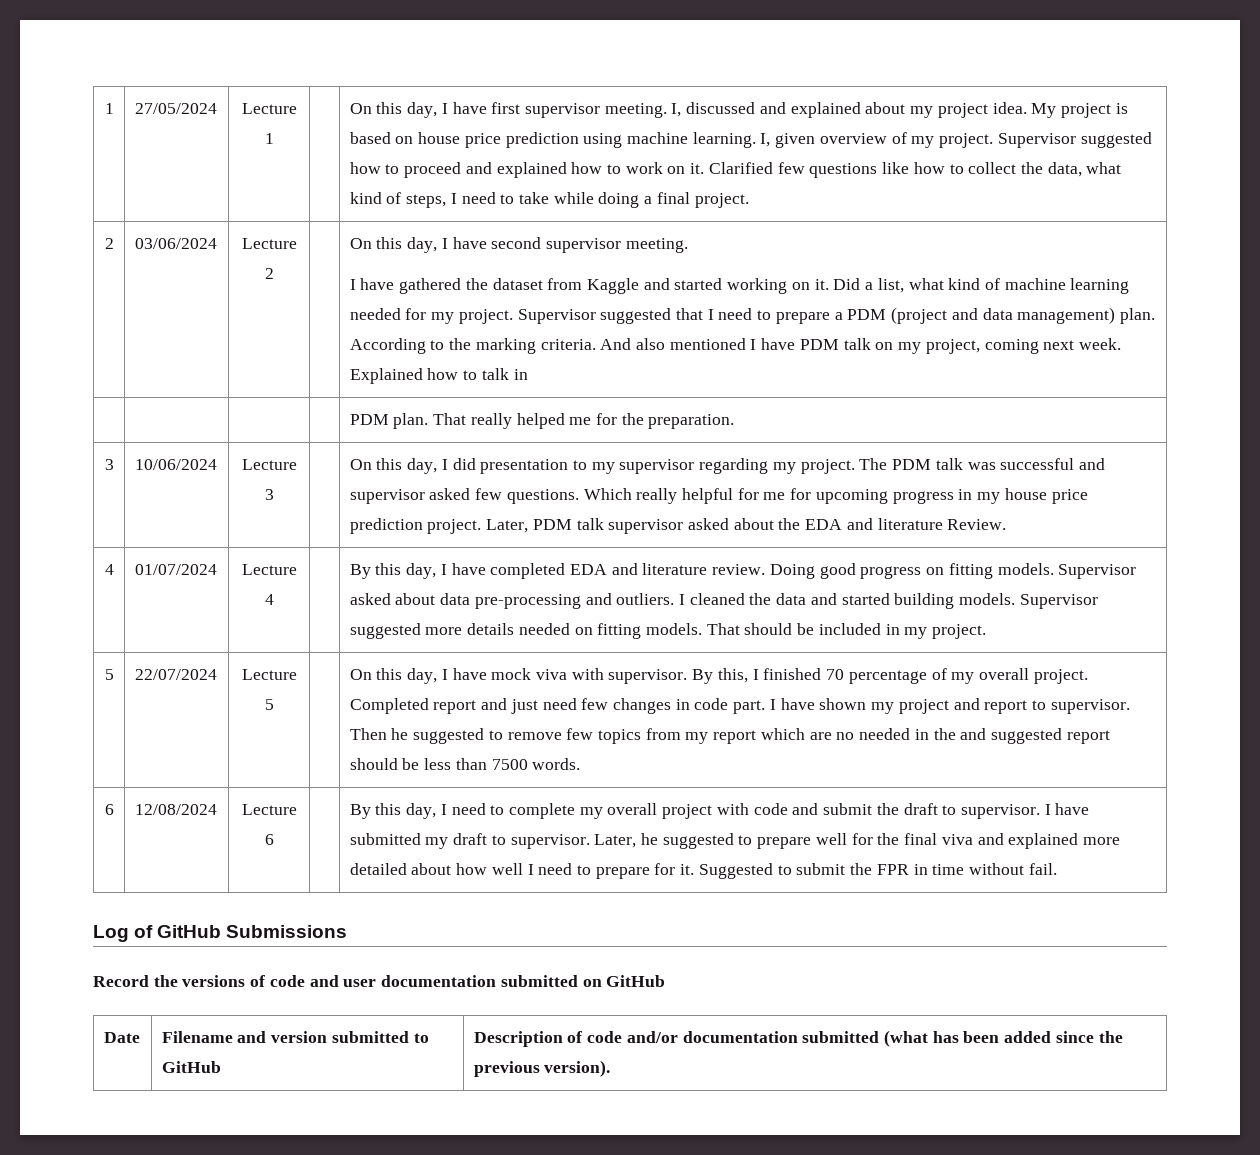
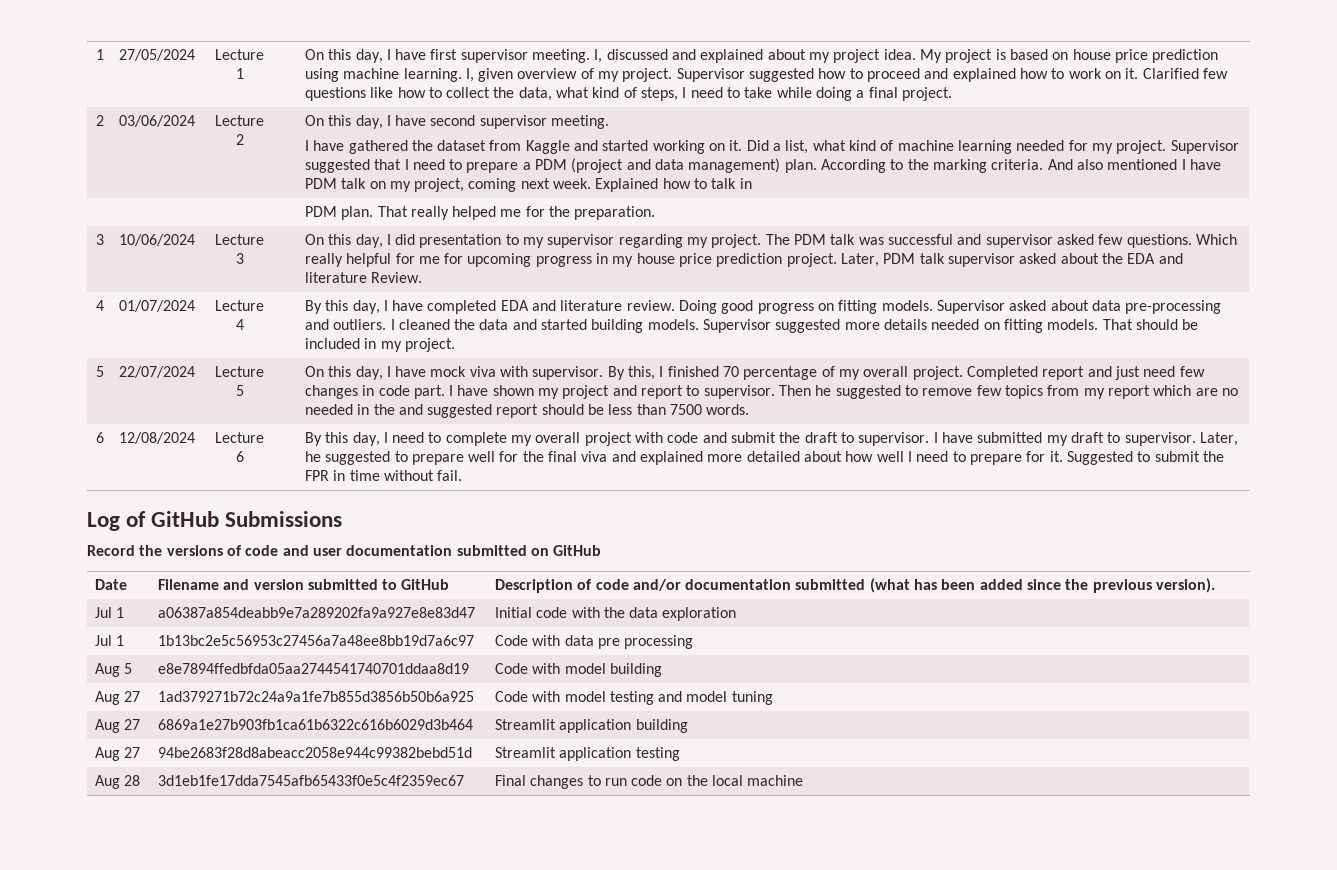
+ Jul 1 | a06387a854deabb9e7a289202fa9a927e8e83d47 | Initial code with the data exploration
+ Jul 1 | 1b13bc2e5c56953c27456a7a48ee8bb19d7a6c97 | Code with data pre processing
+ Aug 5 | e8e7894ffedbfda05aa2744541740701ddaa8d19 | Code with model building
+ Aug 27 | 1ad379271b72c24a9a1fe7b855d3856b50b6a925 | Code with model testing and model tuning
+ Aug 27 | 6869a1e27b903fb1ca61b6322c616b6029d3b464 | Streamlit application building
+ Aug 27 | 94be2683f28d8abeacc2058e944c99382bebd51d | Streamlit application testing
+ Aug 28 | 3d1eb1fe17dda7545afb65433f0e5c4f2359ec67 | Final changes to run code on the local machine

